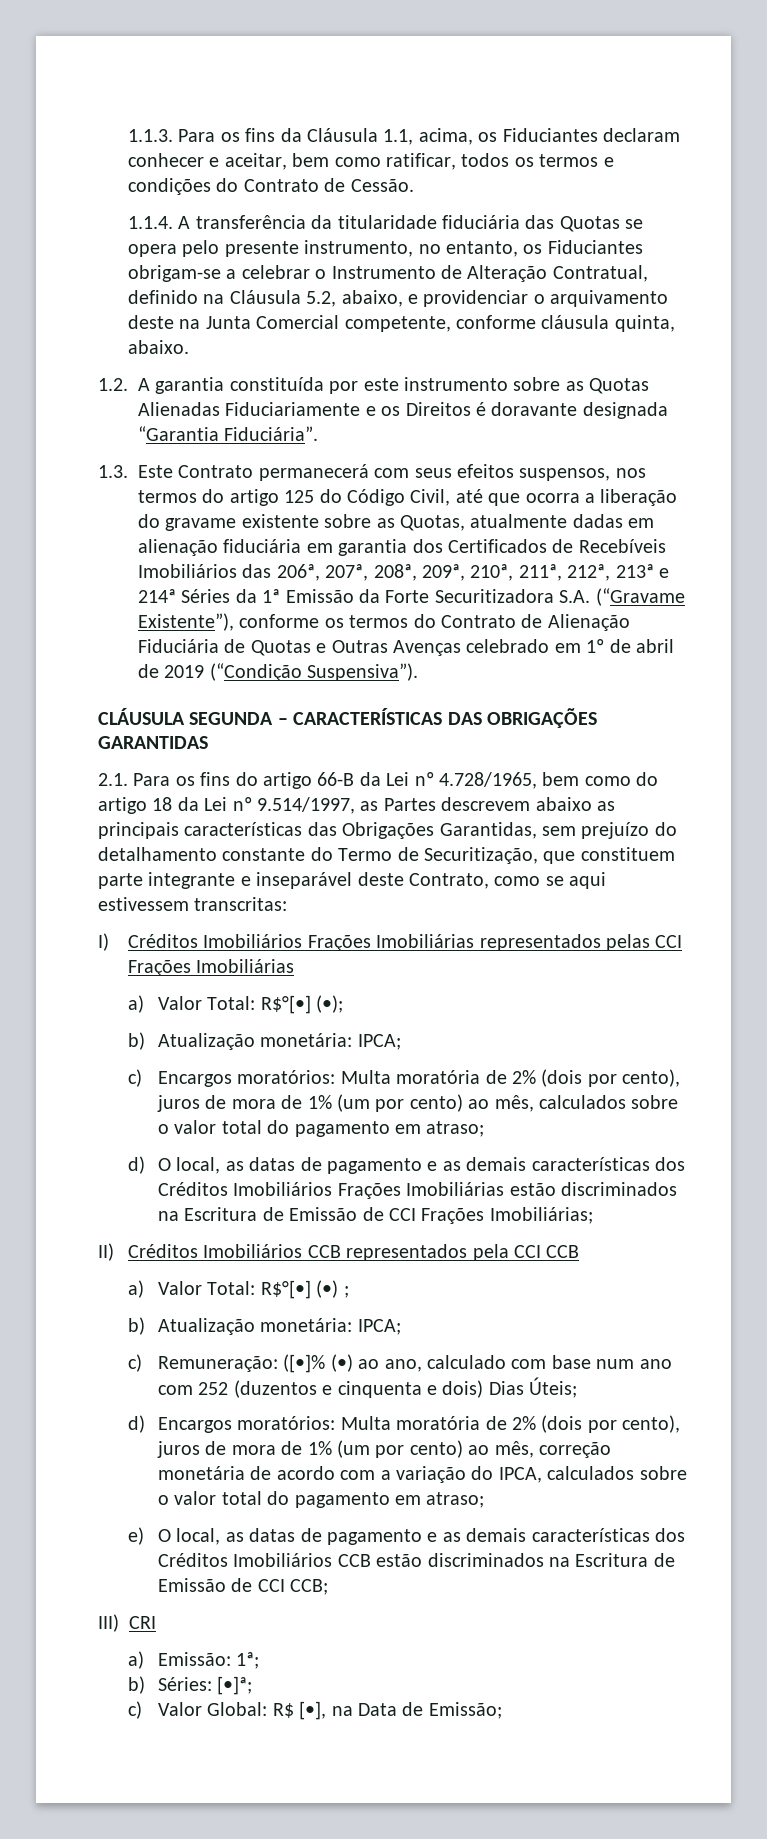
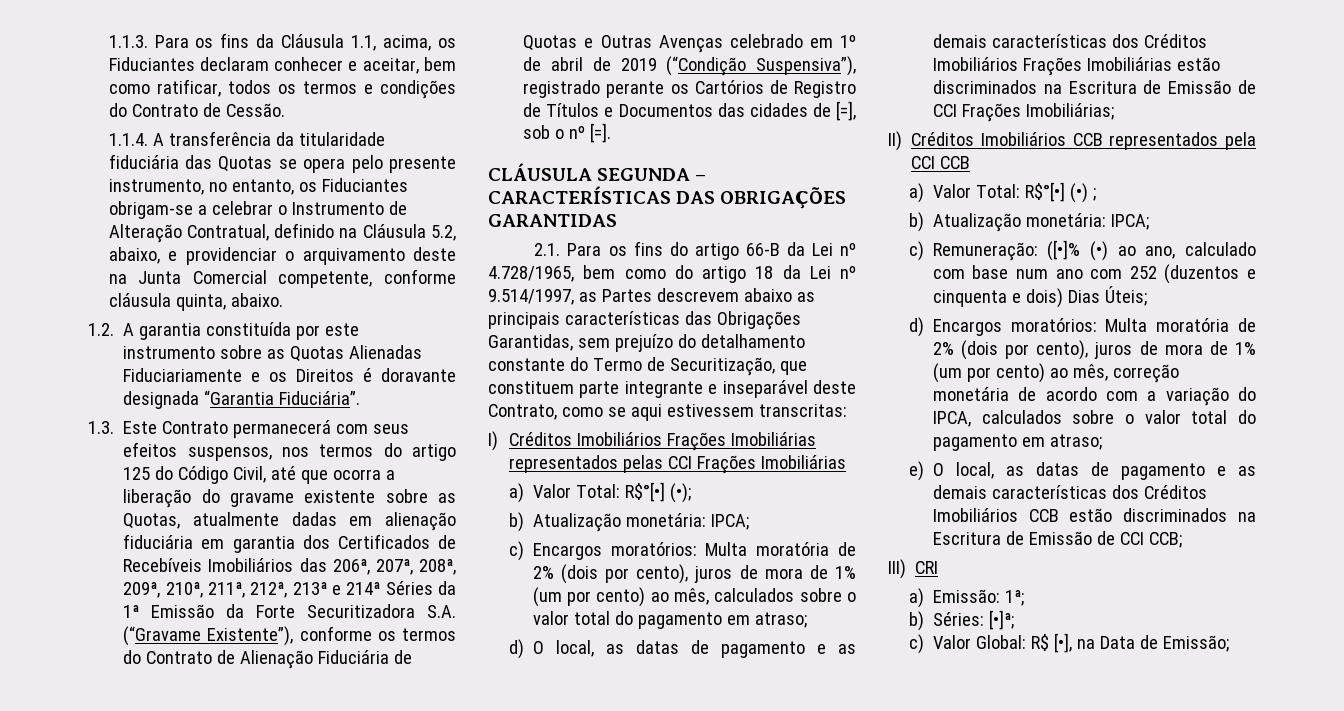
- 1.3. Este Contrato permanecerá com seus efeitos suspensos, nos termos do artigo 125 do Código Civil, até que ocorra a liberação do gravame existente sobre as Quotas, atualmente dadas em alienação fiduciária em garantia dos Certificados de Recebíveis Imobiliários das 206ª, 207ª, 208ª, 209ª, 210ª, 211ª, 212ª, 213ª e 214ª Séries da 1ª Emissão da Forte Securitizadora S.A. (“Gravame Existente”), conforme os termos do Contrato de Alienação Fiduciária de Quotas e Outras Avenças celebrado em 1º de abril de 2019 (“Condição Suspensiva”).
+ 1.3. Este Contrato permanecerá com seus efeitos suspensos, nos termos do artigo 125 do Código Civil, até que ocorra a liberação do gravame existente sobre as Quotas, atualmente dadas em alienação fiduciária em garantia dos Certificados de Recebíveis Imobiliários das 206ª, 207ª, 208ª, 209ª, 210ª, 211ª, 212ª, 213ª e 214ª Séries da 1ª Emissão da Forte Securitizadora S.A. (“Gravame Existente”), conforme os termos do Contrato de Alienação Fiduciária de Quotas e Outras Avenças celebrado em 1º de abril de 2019 (“Condição Suspensiva”), registrado perante os Cartórios de Registro de Títulos e Documentos das cidades de [=], sob o nº [=].

